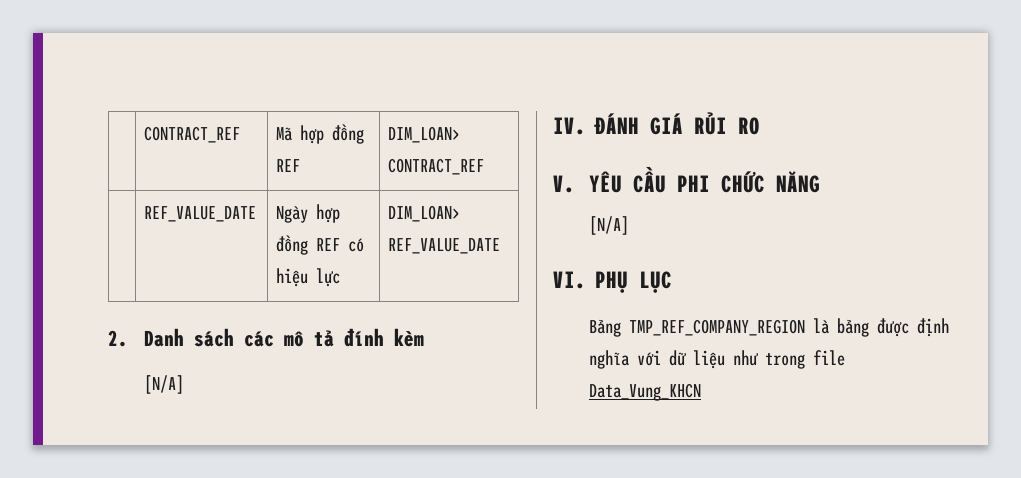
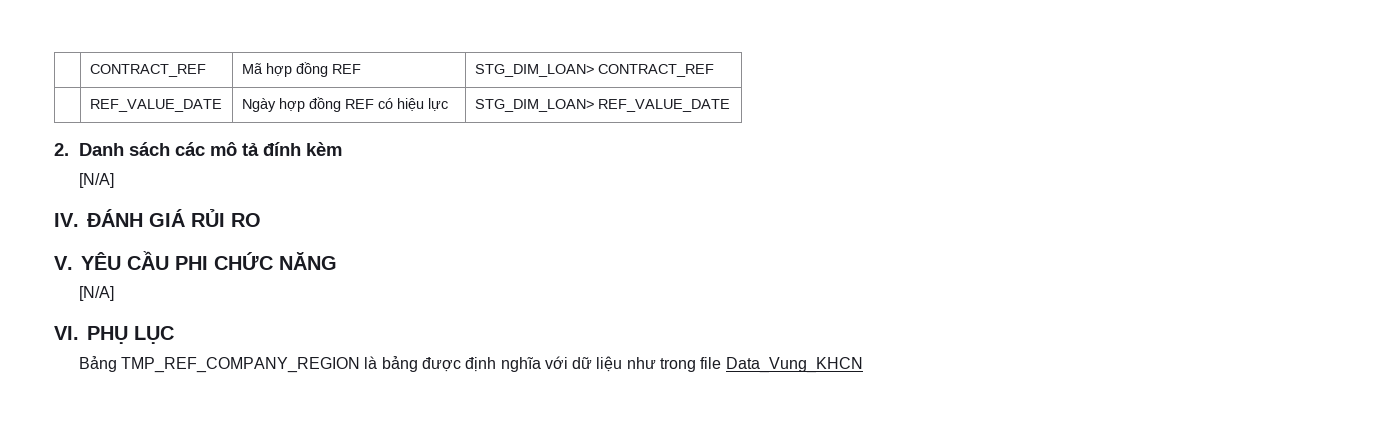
- | CONTRACT_REF | Mã hợp đồng REF | DIM_LOAN> CONTRACT_REF
+ | CONTRACT_REF | Mã hợp đồng REF | STG_DIM_LOAN> CONTRACT_REF
- | REF_VALUE_DATE | Ngày hợp đồng REF có hiệu lực | DIM_LOAN> REF_VALUE_DATE
+ | REF_VALUE_DATE | Ngày hợp đồng REF có hiệu lực | STG_DIM_LOAN> REF_VALUE_DATE

